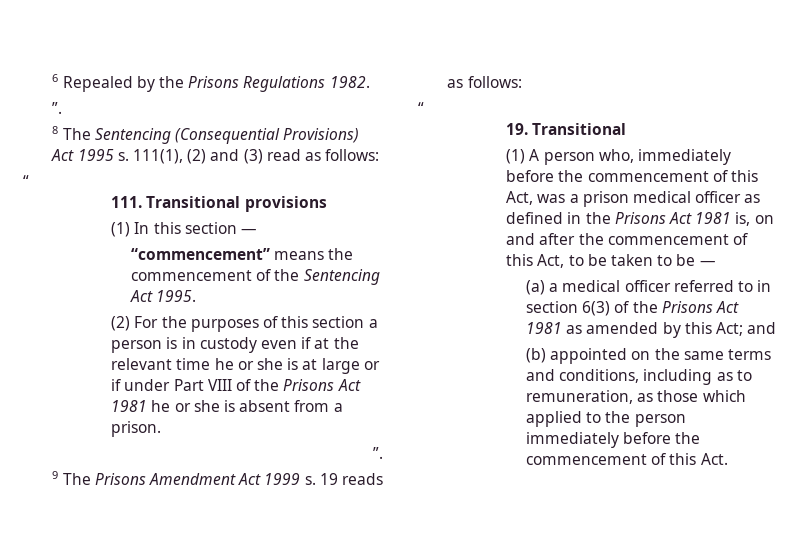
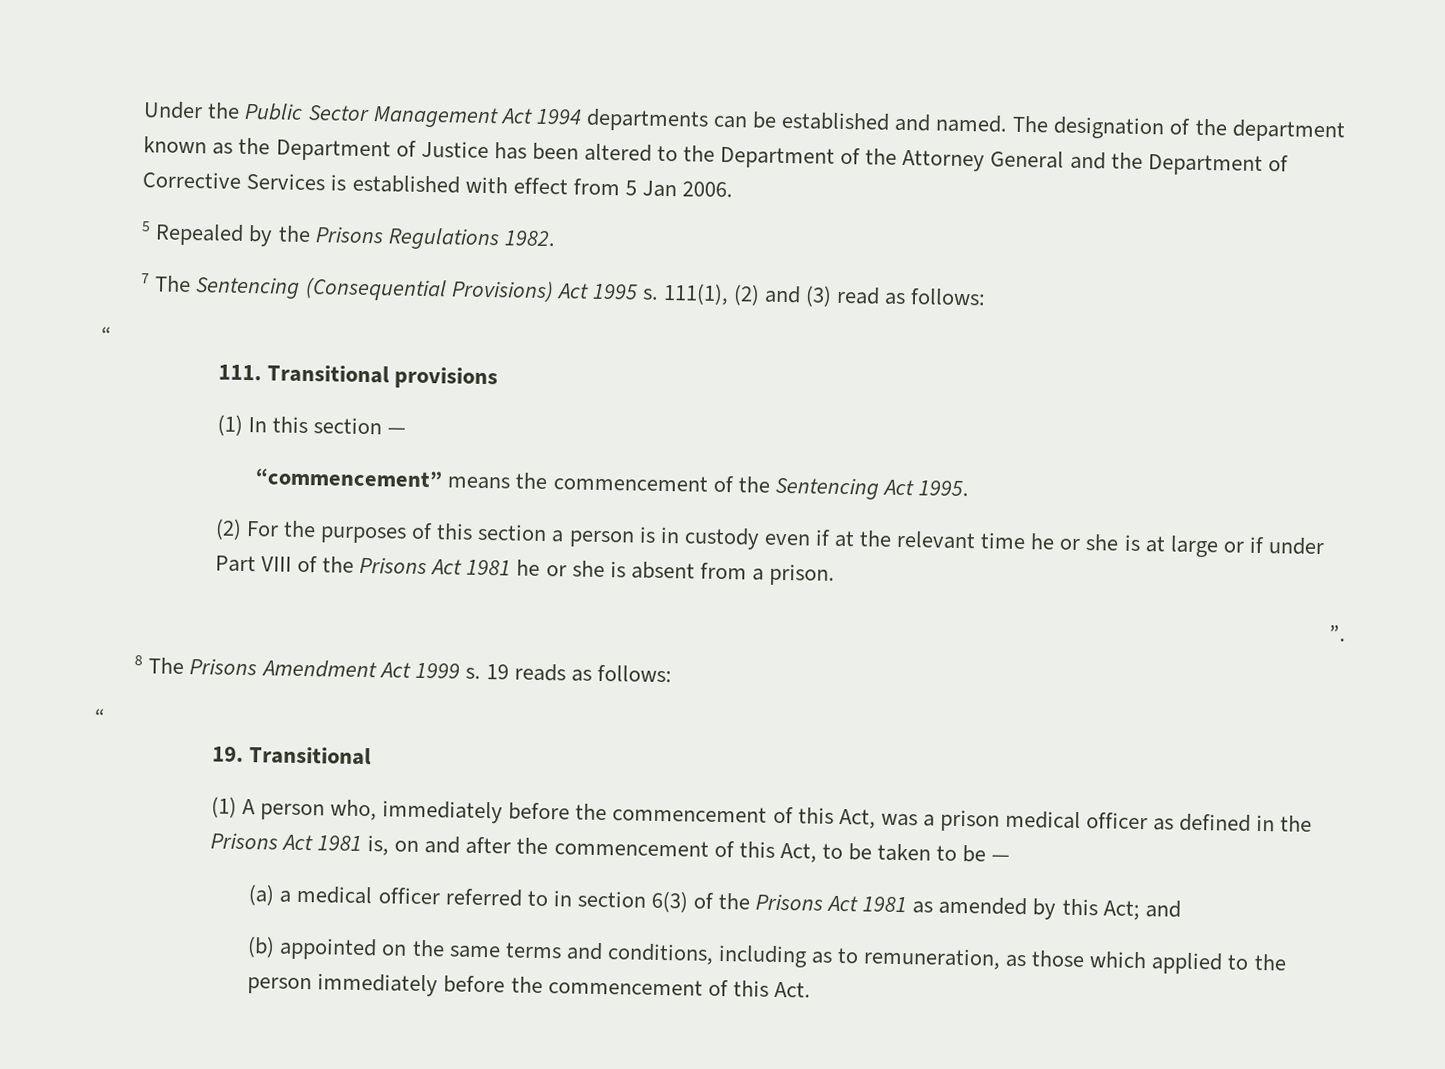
- 6 Repealed by the Prisons Regulations 1982.
- ”.
- 8 The Sentencing (Consequential Provisions) Act 1995 s.
+ Under the Public Sector Management Act 1994 departments can be established and named. The designation of the department known as the Department of Justice has been altered to the Department of the Attorney General and the Department of Corrective Services is established with effect from 5 Jan 2006.
+ 5 Repealed by the Prisons Regulations 1982.
+ 7 The Sentencing (Consequential Provisions) Act 1995 s.
- 9 The Prisons Amendment Act 1999 s.
+ 8 The Prisons Amendment Act 1999 s.

